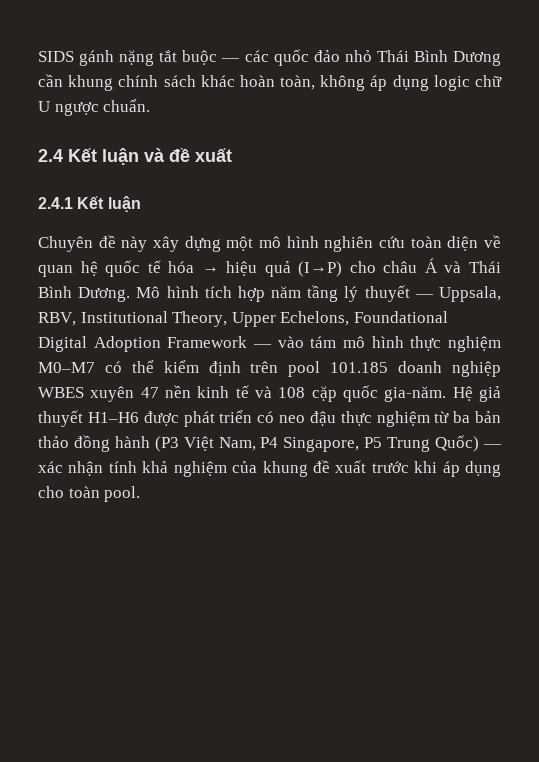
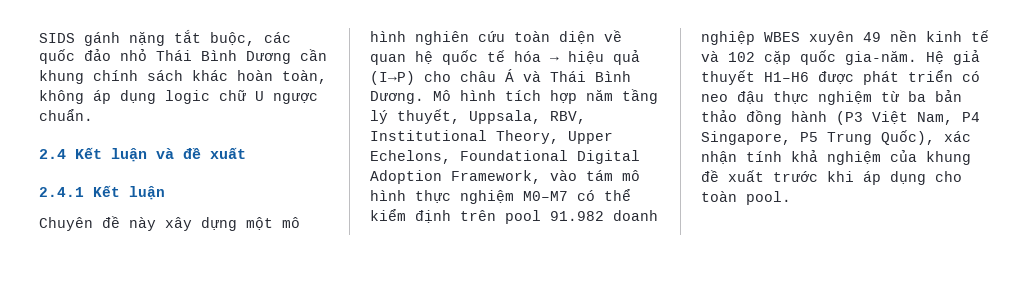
- SIDS gánh nặng tắt buộc — các quốc đảo nhỏ Thái Bình Dương cần khung chính sách khác hoàn toàn, không áp dụng logic chữ U ngược chuẩn.
+ SIDS gánh nặng tắt buộc, các quốc đảo nhỏ Thái Bình Dương cần khung chính sách khác hoàn toàn, không áp dụng logic chữ U ngược chuẩn.
- Mô hình tích hợp năm tầng lý thuyết — Uppsala, RBV, Institutional Theory, Upper Echelons, Foundational Digital Adoption Framework — vào tám mô hình thực nghiệm M0–M7 có thể kiểm định trên pool 101.185 doanh nghiệp WBES xuyên 47 nền kinh tế và 108 cặp quốc gia-năm.
+ Mô hình tích hợp năm tầng lý thuyết, Uppsala, RBV, Institutional Theory, Upper Echelons, Foundational Digital Adoption Framework, vào tám mô hình thực nghiệm M0–M7 có thể kiểm định trên pool 91.982 doanh nghiệp WBES xuyên 49 nền kinh tế và 102 cặp quốc gia-năm.
- Hệ giả thuyết H1–H6 được phát triển có neo đậu thực nghiệm từ ba bản thảo đồng hành (P3 Việt Nam, P4 Singapore, P5 Trung Quốc) — xác nhận tính khả nghiệm của khung đề xuất trước khi áp dụng cho toàn pool.
+ Hệ giả thuyết H1–H6 được phát triển có neo đậu thực nghiệm từ ba bản thảo đồng hành (P3 Việt Nam, P4 Singapore, P5 Trung Quốc), xác nhận tính khả nghiệm của khung đề xuất trước khi áp dụng cho toàn pool.

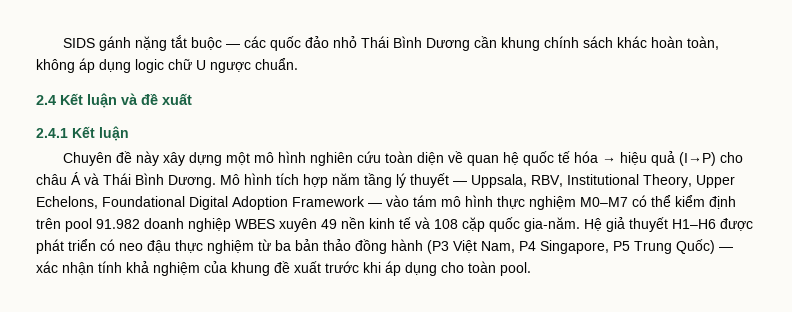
- SIDS gánh nặng tắt buộc, các quốc đảo nhỏ Thái Bình Dương cần khung chính sách khác hoàn toàn, không áp dụng logic chữ U ngược chuẩn.
+ SIDS gánh nặng tắt buộc — các quốc đảo nhỏ Thái Bình Dương cần khung chính sách khác hoàn toàn, không áp dụng logic chữ U ngược chuẩn.
- Mô hình tích hợp năm tầng lý thuyết, Uppsala, RBV, Institutional Theory, Upper Echelons, Foundational Digital Adoption Framework, vào tám mô hình thực nghiệm M0–M7 có thể kiểm định trên pool 91.982 doanh nghiệp WBES xuyên 49 nền kinh tế và 102 cặp quốc gia-năm.
+ Mô hình tích hợp năm tầng lý thuyết — Uppsala, RBV, Institutional Theory, Upper Echelons, Foundational Digital Adoption Framework — vào tám mô hình thực nghiệm M0–M7 có thể kiểm định trên pool 91.982 doanh nghiệp WBES xuyên 49 nền kinh tế và 108 cặp quốc gia-năm.
- Hệ giả thuyết H1–H6 được phát triển có neo đậu thực nghiệm từ ba bản thảo đồng hành (P3 Việt Nam, P4 Singapore, P5 Trung Quốc), xác nhận tính khả nghiệm của khung đề xuất trước khi áp dụng cho toàn pool.
+ Hệ giả thuyết H1–H6 được phát triển có neo đậu thực nghiệm từ ba bản thảo đồng hành (P3 Việt Nam, P4 Singapore, P5 Trung Quốc) — xác nhận tính khả nghiệm của khung đề xuất trước khi áp dụng cho toàn pool.

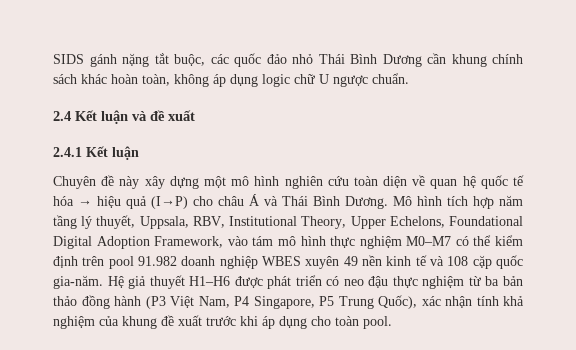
- SIDS gánh nặng tắt buộc — các quốc đảo nhỏ Thái Bình Dương cần khung chính sách khác hoàn toàn, không áp dụng logic chữ U ngược chuẩn.
+ SIDS gánh nặng tắt buộc, các quốc đảo nhỏ Thái Bình Dương cần khung chính sách khác hoàn toàn, không áp dụng logic chữ U ngược chuẩn.
- Mô hình tích hợp năm tầng lý thuyết — Uppsala, RBV, Institutional Theory, Upper Echelons, Foundational Digital Adoption Framework — vào tám mô hình thực nghiệm M0–M7 có thể kiểm định trên pool 91.982 doanh nghiệp WBES xuyên 49 nền kinh tế và 108 cặp quốc gia-năm.
+ Mô hình tích hợp năm tầng lý thuyết, Uppsala, RBV, Institutional Theory, Upper Echelons, Foundational Digital Adoption Framework, vào tám mô hình thực nghiệm M0–M7 có thể kiểm định trên pool 91.982 doanh nghiệp WBES xuyên 49 nền kinh tế và 108 cặp quốc gia-năm.
- Hệ giả thuyết H1–H6 được phát triển có neo đậu thực nghiệm từ ba bản thảo đồng hành (P3 Việt Nam, P4 Singapore, P5 Trung Quốc) — xác nhận tính khả nghiệm của khung đề xuất trước khi áp dụng cho toàn pool.
+ Hệ giả thuyết H1–H6 được phát triển có neo đậu thực nghiệm từ ba bản thảo đồng hành (P3 Việt Nam, P4 Singapore, P5 Trung Quốc), xác nhận tính khả nghiệm của khung đề xuất trước khi áp dụng cho toàn pool.

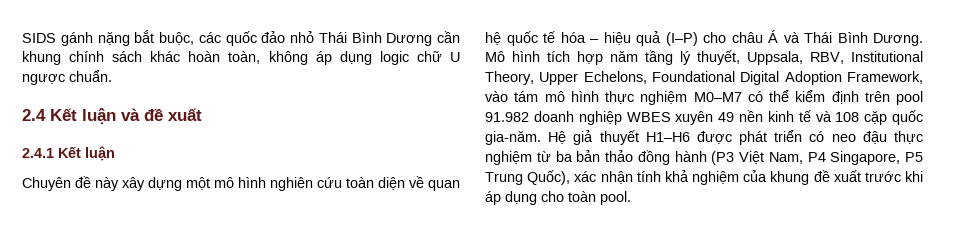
- SIDS gánh nặng tắt buộc, các quốc đảo nhỏ Thái Bình Dương cần khung chính sách khác hoàn toàn, không áp dụng logic chữ U ngược chuẩn.
+ SIDS gánh nặng bắt buộc, các quốc đảo nhỏ Thái Bình Dương cần khung chính sách khác hoàn toàn, không áp dụng logic chữ U ngược chuẩn.
- Chuyên đề này xây dựng một mô hình nghiên cứu toàn diện về quan hệ quốc tế hóa → hiệu quả (I→P) cho châu Á và Thái Bình Dương.
+ Chuyên đề này xây dựng một mô hình nghiên cứu toàn diện về quan hệ quốc tế hóa – hiệu quả (I–P) cho châu Á và Thái Bình Dương.

